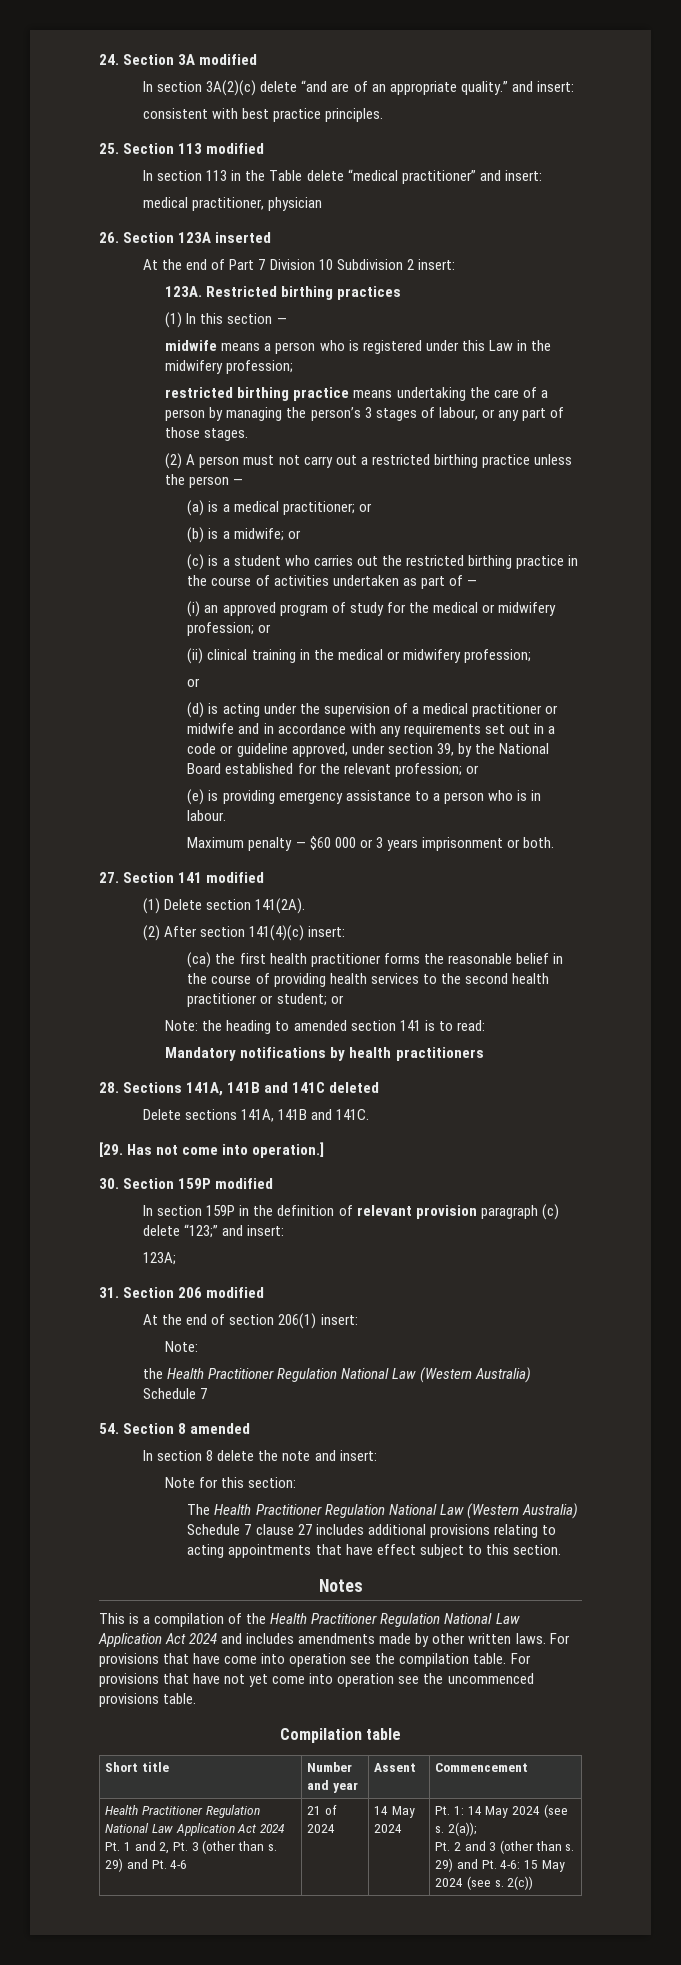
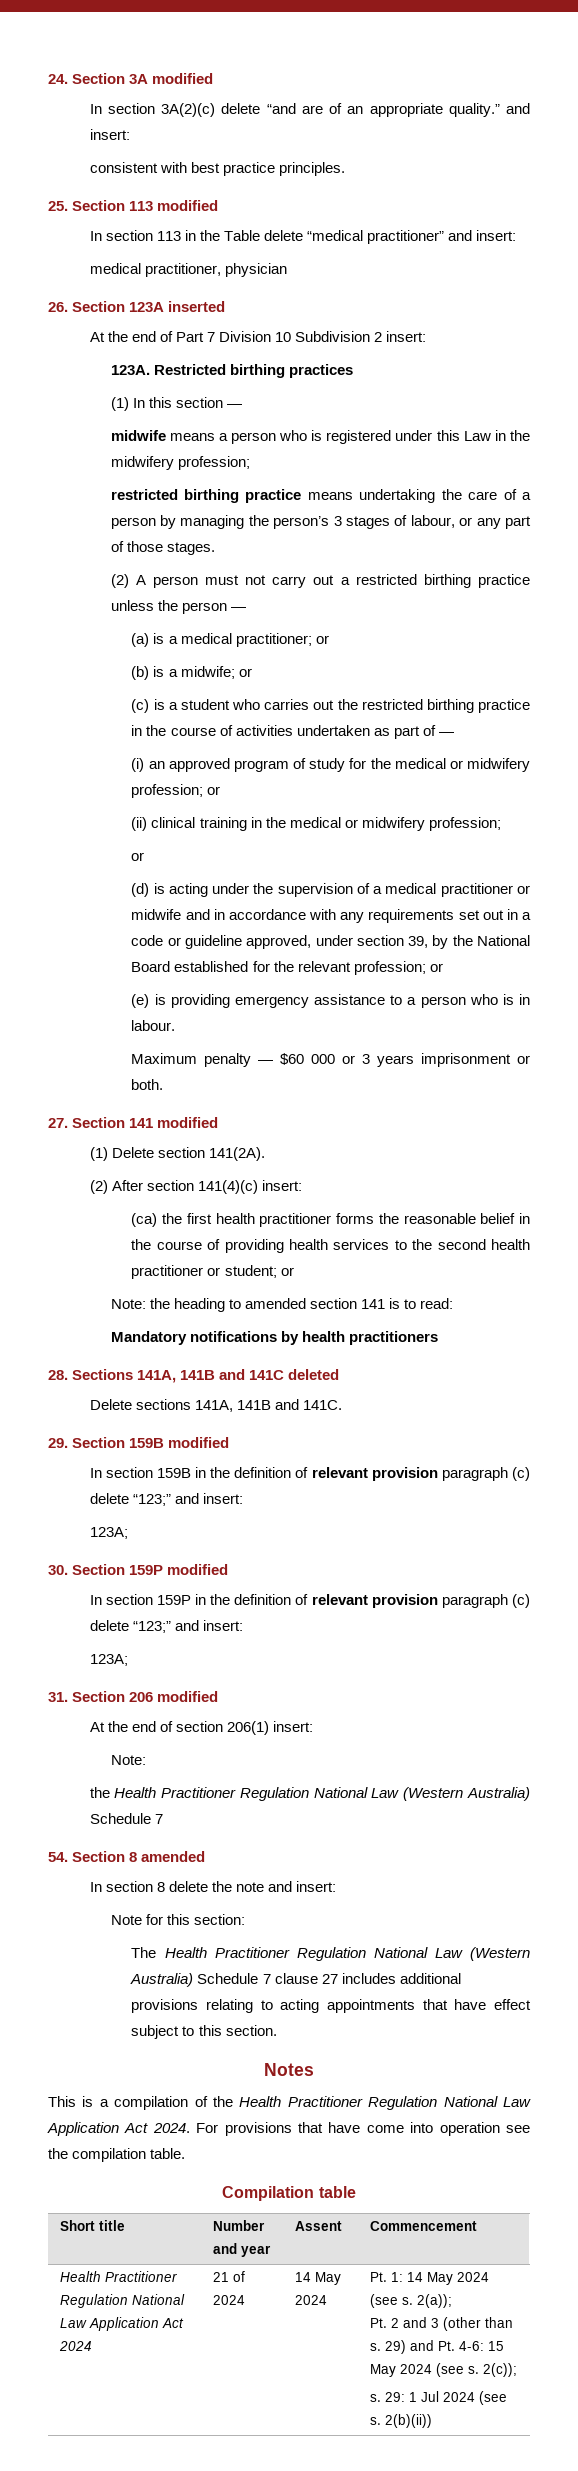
- [29. Has not come into operation.]
+ 29. Section 159B modified
+ In section 159B in the definition of relevant provision paragraph (c) delete “123;” and insert:
+ 123A;
- This is a compilation of the Health Practitioner Regulation National Law Application Act 2024 and includes amendments made by other written laws.
+ This is a compilation of the Health Practitioner Regulation National Law Application Act 2024.
- For provisions that have not yet come into operation see the uncommenced provisions table.
- Health Practitioner Regulation National Law Application Act 2024 Pt. 1 and 2, Pt. 3 (other than s. 29) and Pt. 4-6
+ Health Practitioner Regulation National Law Application Act 2024
- 2(c))
+ 2(c));
+ s. 29: 1 Jul 2024 (see s. 2(b)(ii))

